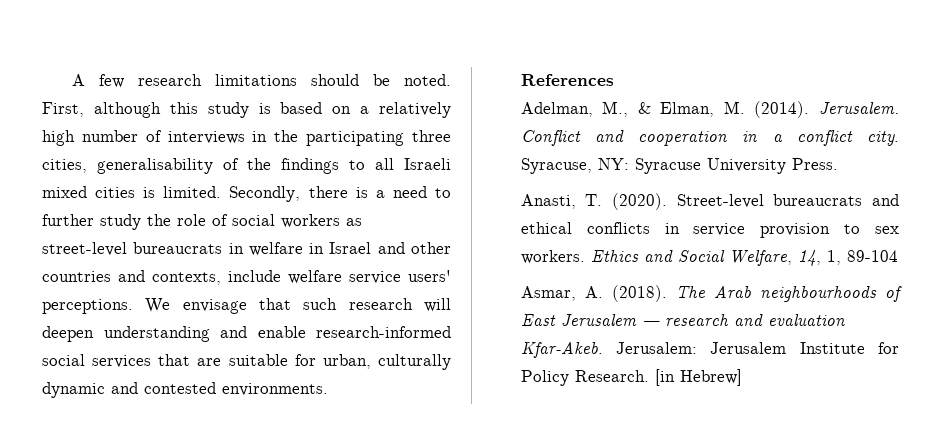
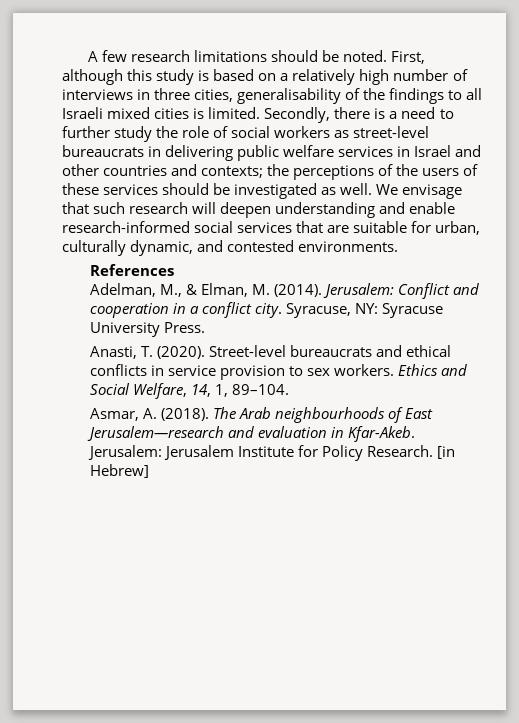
- First, although this study is based on a relatively high number of interviews in the participating three cities, generalisability of the findings to all Israeli mixed cities is limited.
+ First, although this study is based on a relatively high number of interviews in three cities, generalisability of the findings to all Israeli mixed cities is limited.
- Secondly, there is a need to further study the role of social workers as street-level bureaucrats in welfare in Israel and other countries and contexts, include welfare service users' perceptions.
+ Secondly, there is a need to further study the role of social workers as street-level bureaucrats in delivering public welfare services in Israel and other countries and contexts; the perceptions of the users of these services should be investigated as well.
- We envisage that such research will deepen understanding and enable research-informed social services that are suitable for urban, culturally dynamic and contested environments.
+ We envisage that such research will deepen understanding and enable research-informed social services that are suitable for urban, culturally dynamic, and contested environments.
- Jerusalem. Conflict and cooperation in a conflict city.
+ Jerusalem: Conflict and cooperation in a conflict city.
- Ethics and Social Welfare, 14, 1, 89-104
+ Ethics and Social Welfare, 14, 1, 89–104.
- The Arab neighbourhoods of East Jerusalem — research and evaluation Kfar-Akeb.
+ The Arab neighbourhoods of East Jerusalem—research and evaluation in Kfar-Akeb.

